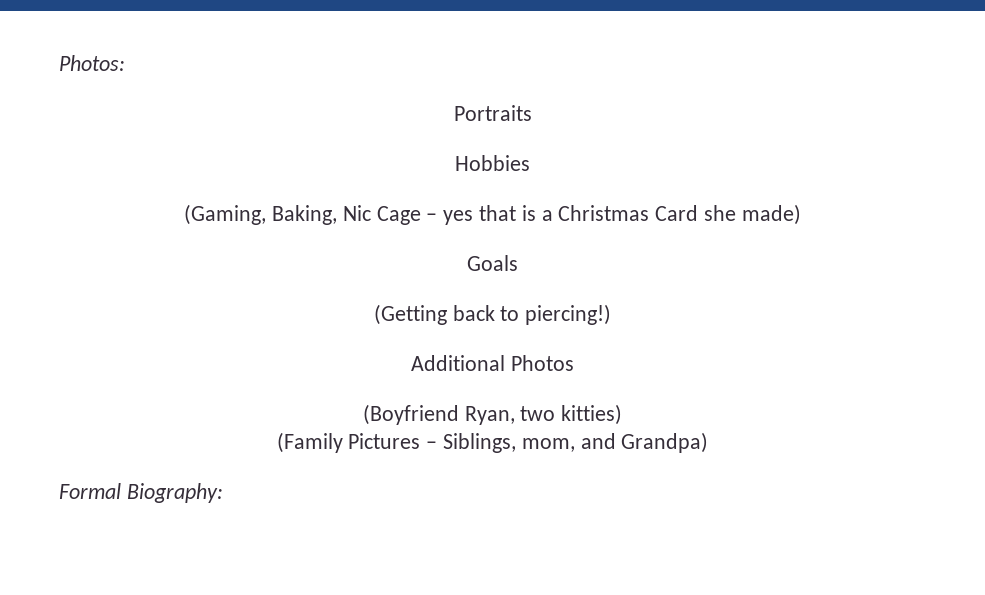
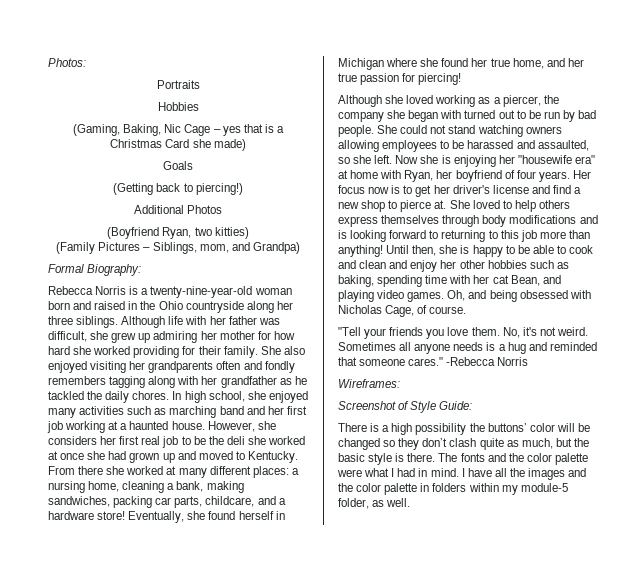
+ Rebecca Norris is a twenty-nine-year-old woman born and raised in the Ohio countryside along her three siblings. Although life with her father was difficult, she grew up admiring her mother for how hard she worked providing for their family. She also enjoyed visiting her grandparents often and fondly remembers tagging along with her grandfather as he tackled the daily chores. In high school, she enjoyed many activities such as marching band and her first job working at a haunted house. However, she considers her first real job to be the deli she worked at once she had grown up and moved to Kentucky. From there she worked at many different places: a nursing home, cleaning a bank, making sandwiches, packing car parts, childcare, and a hardware store! Eventually, she found herself in Michigan where she found her true home, and her true passion for piercing!
+ Although she loved working as a piercer, the company she began with turned out to be run by bad people. She could not stand watching owners allowing employees to be harassed and assaulted, so she left. Now she is enjoying her "housewife era" at home with Ryan, her boyfriend of four years. Her focus now is to get her driver's license and find a new shop to pierce at. She loved to help others express themselves through body modifications and is looking forward to returning to this job more than anything! Until then, she is happy to be able to cook and clean and enjoy her other hobbies such as baking, spending time with her cat Bean, and playing video games. Oh, and being obsessed with Nicholas Cage, of course.
+ "Tell your friends you love them. No, it's not weird. Sometimes all anyone needs is a hug and reminded that someone cares." -Rebecca Norris
+ Wireframes:
+ Screenshot of Style Guide:
+ There is a high possibility the buttons’ color will be changed so they don’t clash quite as much, but the basic style is there. The fonts and the color palette were what I had in mind. I have all the images and the color palette in folders within my module-5 folder, as well.

